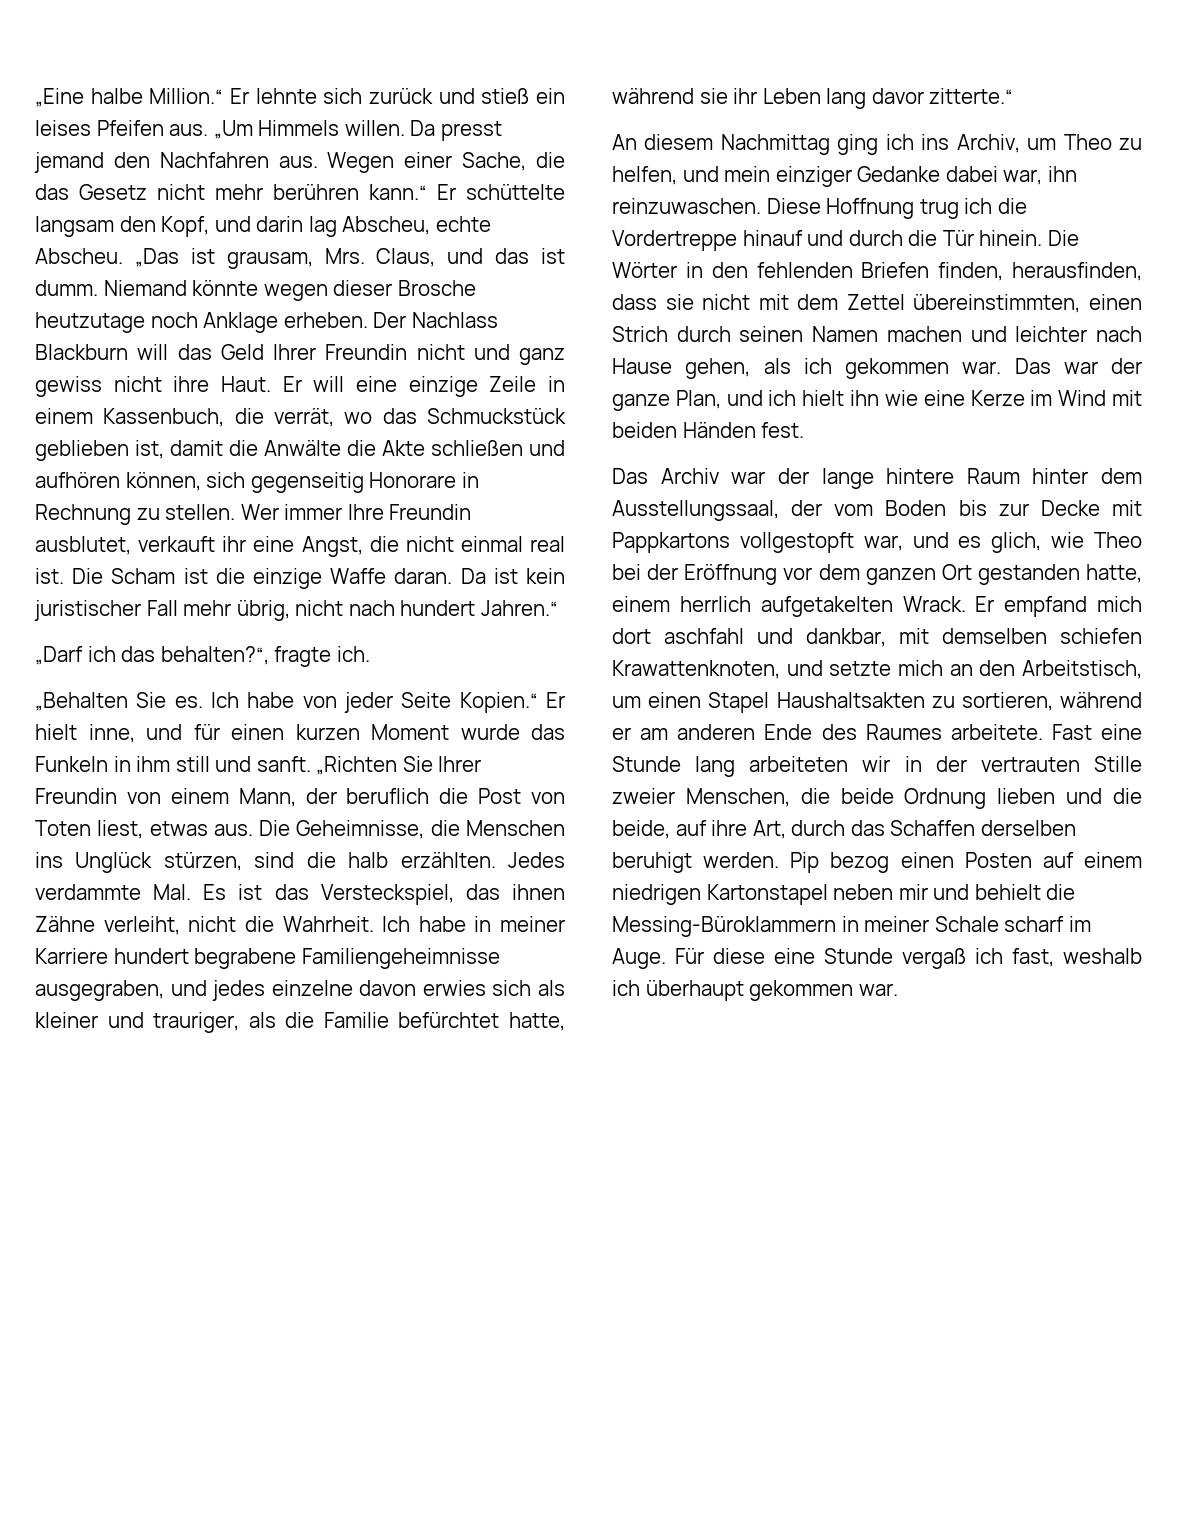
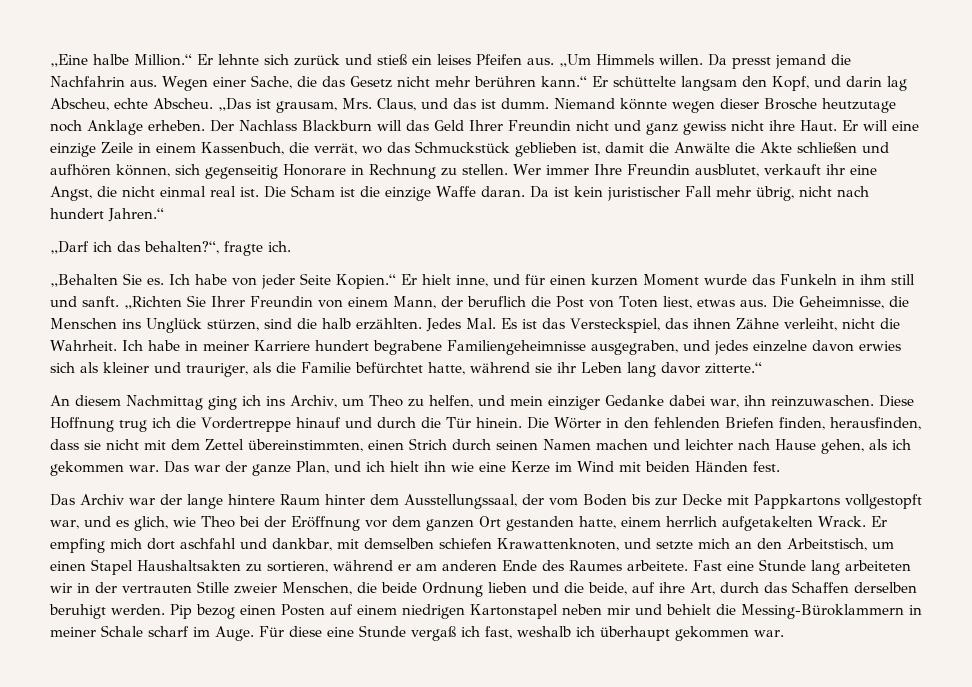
- Da presst jemand den Nachfahren aus.
+ Da presst jemand die Nachfahrin aus.
- Jedes verdammte Mal. Es ist das Versteckspiel, das ihnen Zähne verleiht, nicht die Wahrheit.
+ Jedes Mal. Es ist das Versteckspiel, das ihnen Zähne verleiht, nicht die Wahrheit.
- Er empfand mich dort aschfahl und dankbar, mit demselben schiefen Krawattenknoten, und setzte mich an den Arbeitstisch, um einen Stapel Haushaltsakten zu sortieren, während er am anderen Ende des Raumes arbeitete.
+ Er empfing mich dort aschfahl und dankbar, mit demselben schiefen Krawattenknoten, und setzte mich an den Arbeitstisch, um einen Stapel Haushaltsakten zu sortieren, während er am anderen Ende des Raumes arbeitete.

